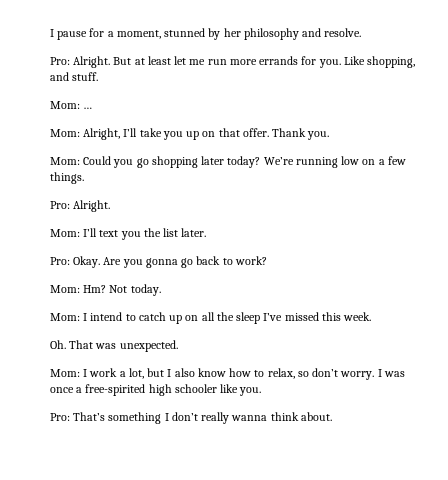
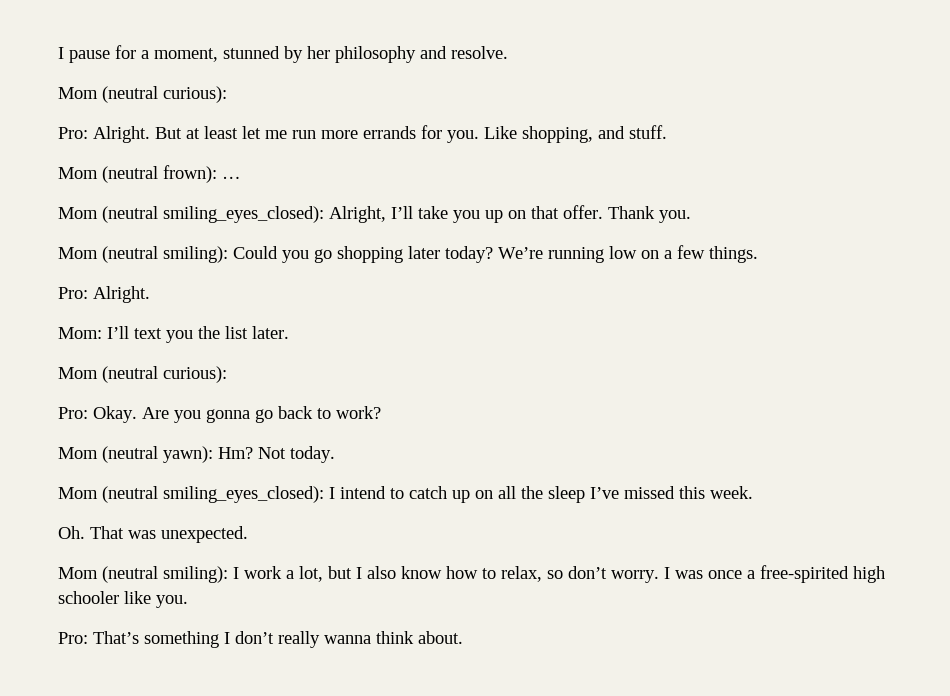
  I pause for a moment, stunned by her philosophy and resolve.
+ Mom (neutral curious):
- Mom: …
- Mom: Alright, I’ll take you up on that offer.
+ Mom (neutral frown): …
+ Mom (neutral smiling_eyes_closed): Alright, I’ll take you up on that offer.
- Mom: Could you go shopping later today?
+ Mom (neutral smiling): Could you go shopping later today?
  Mom: I’ll text you the list later.
+ Mom (neutral curious):
- Mom: Hm?
+ Mom (neutral yawn): Hm?
- Mom: I intend to catch up on all the sleep I’ve missed this week.
+ Mom (neutral smiling_eyes_closed): I intend to catch up on all the sleep I’ve missed this week.
- Mom: I work a lot, but I also know how to relax, so don’t worry.
+ Mom (neutral smiling): I work a lot, but I also know how to relax, so don’t worry.

